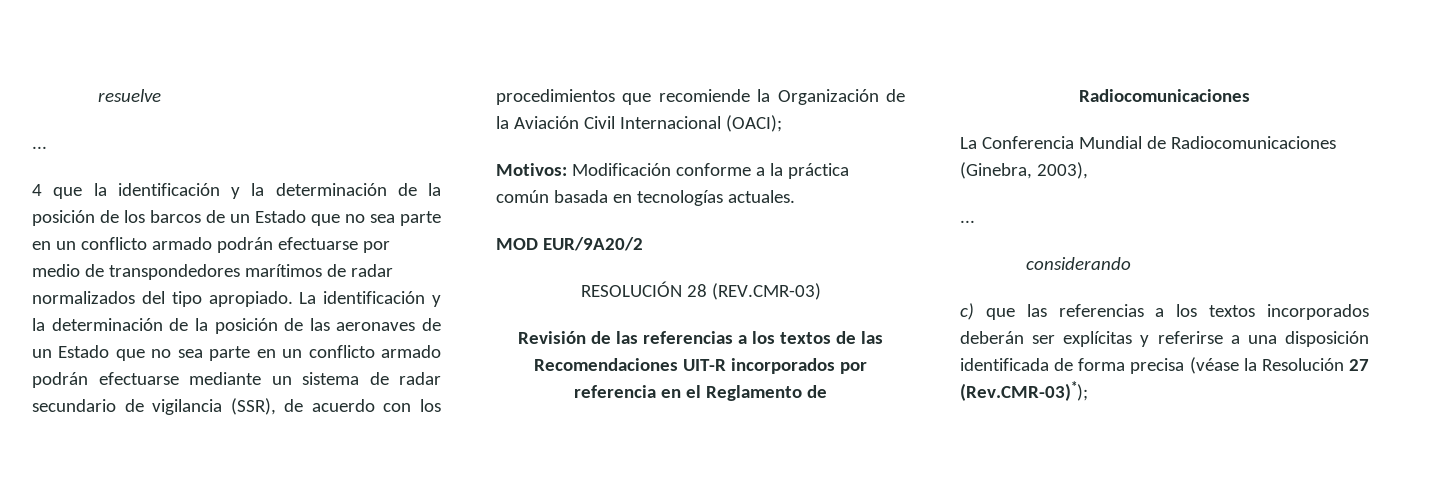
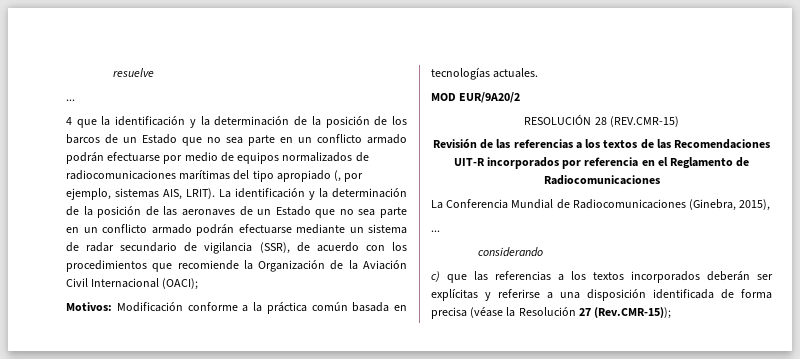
- 4 que la identificación y la determinación de la posición de los barcos de un Estado que no sea parte en un conflicto armado podrán efectuarse por medio de transpondedores marítimos de radar normalizados del tipo apropiado.
+ 4 que la identificación y la determinación de la posición de los barcos de un Estado que no sea parte en un conflicto armado podrán efectuarse por medio de equipos normalizados de radiocomunicaciones marítimas del tipo apropiado (, por ejemplo, sistemas AIS, LRIT).
- RESOLUCIÓN 28 (REV.CMR-03)
+ RESOLUCIÓN 28 (REV.CMR-15)
- La Conferencia Mundial de Radiocomunicaciones (Ginebra, 2003),
+ La Conferencia Mundial de Radiocomunicaciones (Ginebra, 2015),
- c) que las referencias a los textos incorporados deberán ser explícitas y referirse a una disposición identificada de forma precisa (véase la Resolución 27 (Rev.CMR-03)*);
+ c) que las referencias a los textos incorporados deberán ser explícitas y referirse a una disposición identificada de forma precisa (véase la Resolución 27 (Rev.CMR-15));

